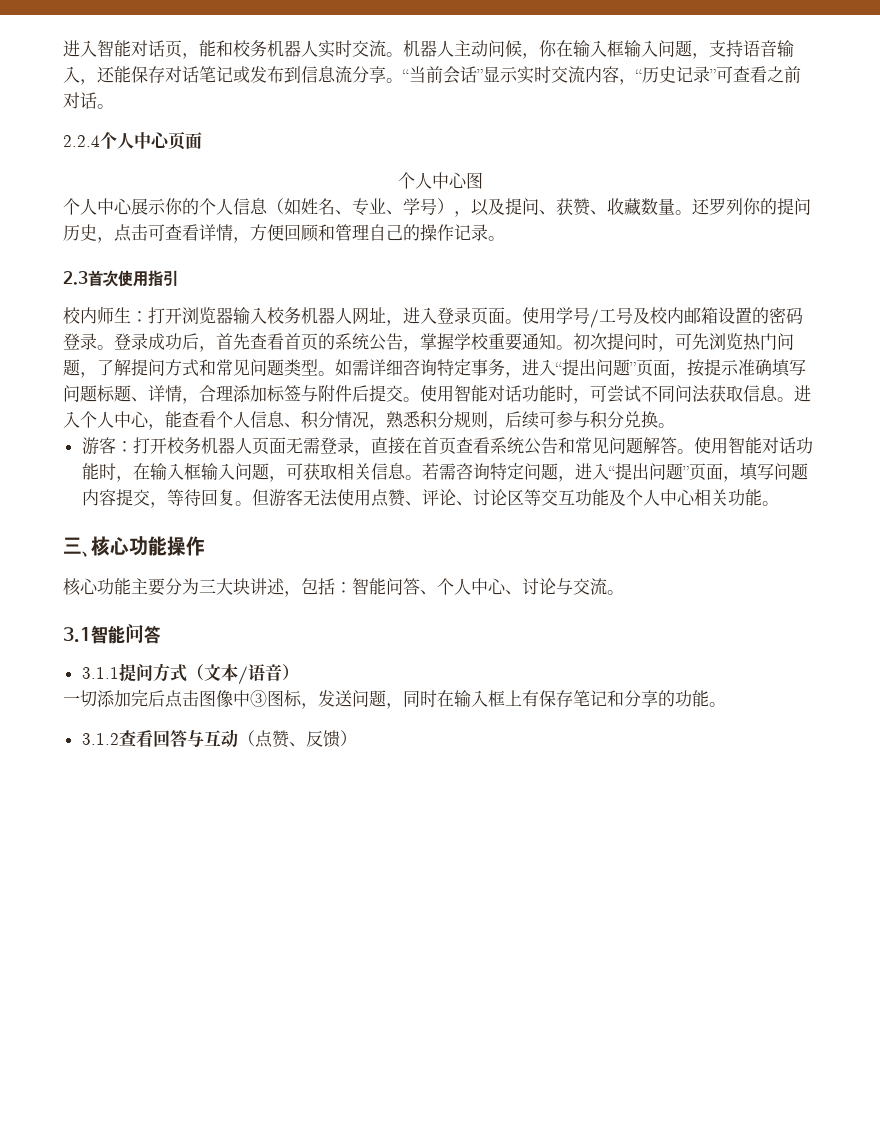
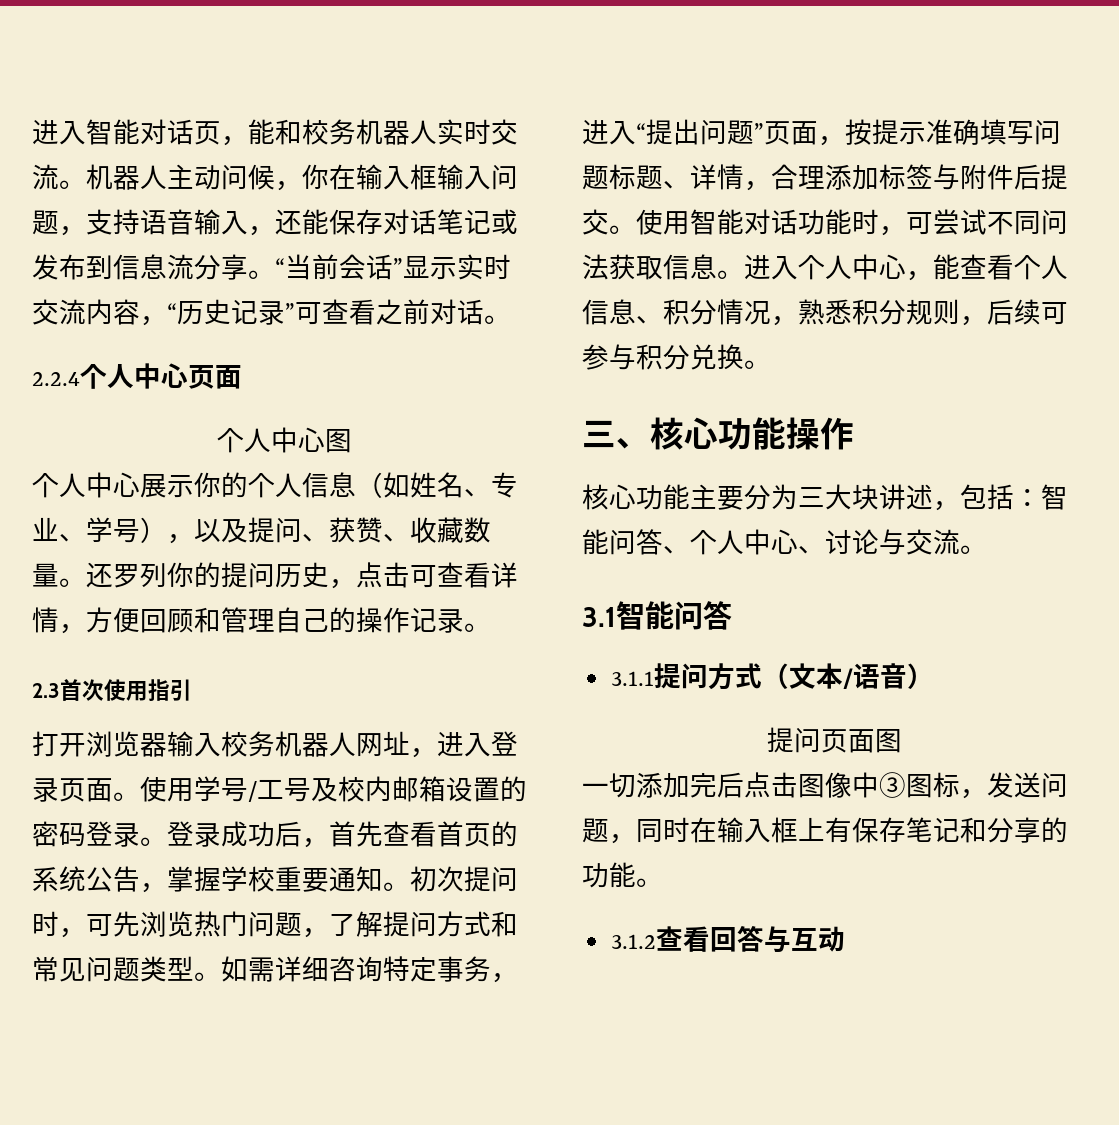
- 校内师生：打开浏览器输入校务机器人网址，进入登录页面。
+ 打开浏览器输入校务机器人网址，进入登录页面。
- 游客：打开校务机器人页面无需登录，直接在首页查看系统公告和常见问题解答。使用智能对话功能时，在输入框输入问题，可获取相关信息。若需咨询特定问题，进入“提出问题”页面，填写问题内容提交，等待回复。但游客无法使用点赞、评论、讨论区等交互功能及个人中心相关功能。
+ 提问页面图
- 3.1.2查看回答与互动（点赞、反馈）
+ 3.1.2查看回答与互动

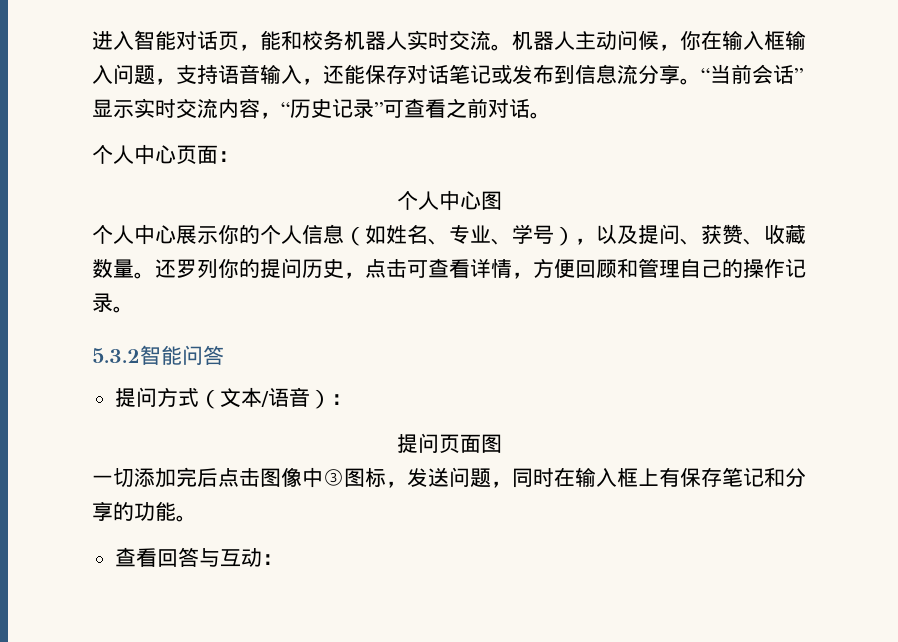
- 2.2.4个人中心页面
+ 个人中心页面：
- 2.3首次使用指引
- 打开浏览器输入校务机器人网址，进入登录页面。使用学号/工号及校内邮箱设置的密码登录。登录成功后，首先查看首页的系统公告，掌握学校重要通知。初次提问时，可先浏览热门问题，了解提问方式和常见问题类型。如需详细咨询特定事务，进入“提出问题”页面，按提示准确填写问题标题、详情，合理添加标签与附件后提交。使用智能对话功能时，可尝试不同问法获取信息。进入个人中心，能查看个人信息、积分情况，熟悉积分规则，后续可参与积分兑换。
- 三、核心功能操作
- 核心功能主要分为三大块讲述，包括：智能问答、个人中心、讨论与交流。
- 3.1智能问答
+ 5.3.2智能问答
- 3.1.1提问方式（文本/语音）
+ 提问方式（文本/语音）：
- 3.1.2查看回答与互动
+ 查看回答与互动：

